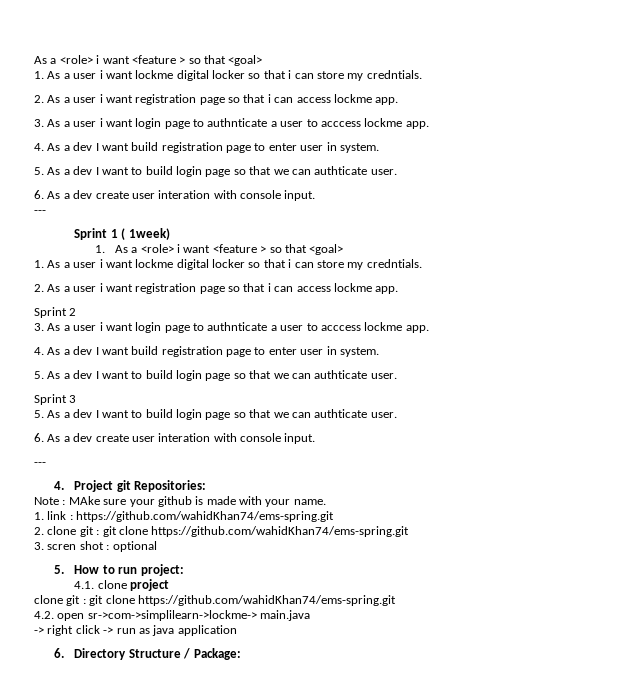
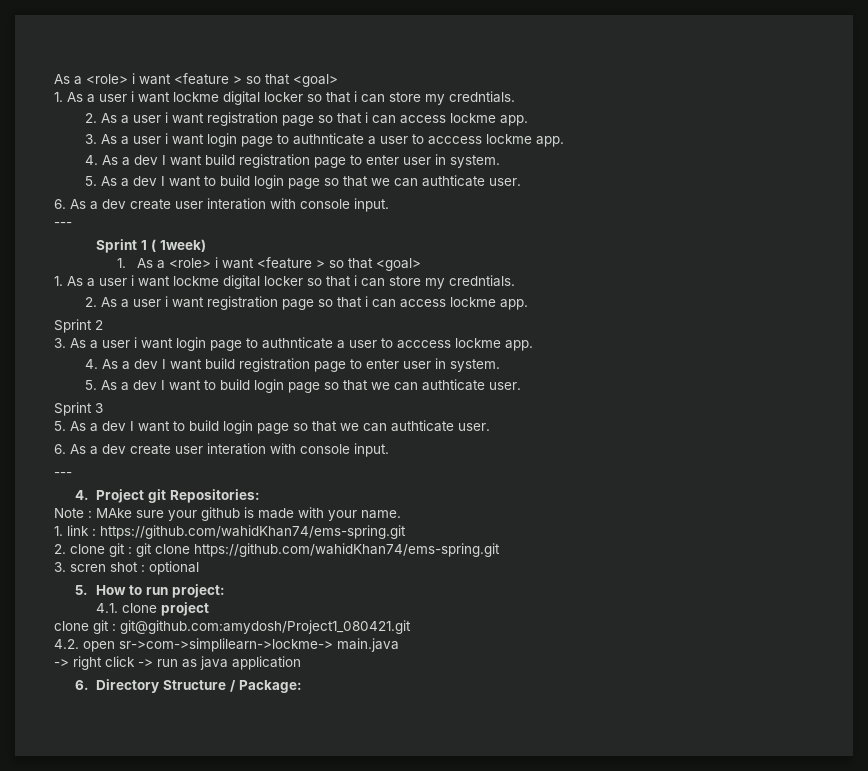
  4.1. clone project
- clone git : git clone https://github.com/wahidKhan74/ems-spring.git
+ clone git : git@github.com:amydosh/Project1_080421.git

